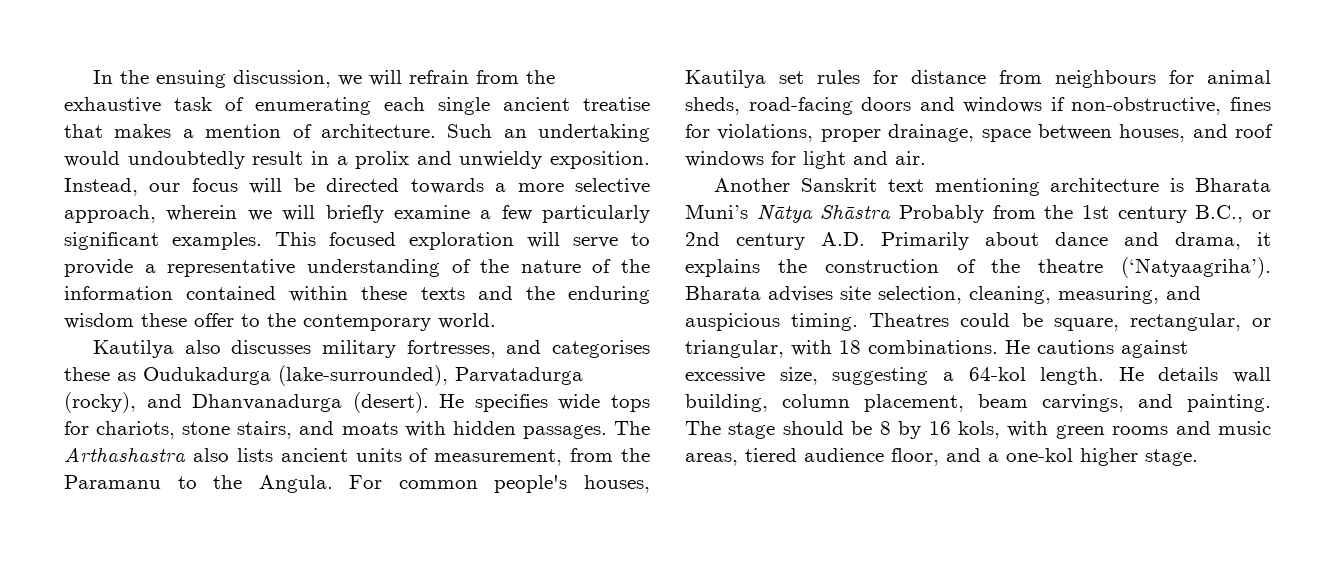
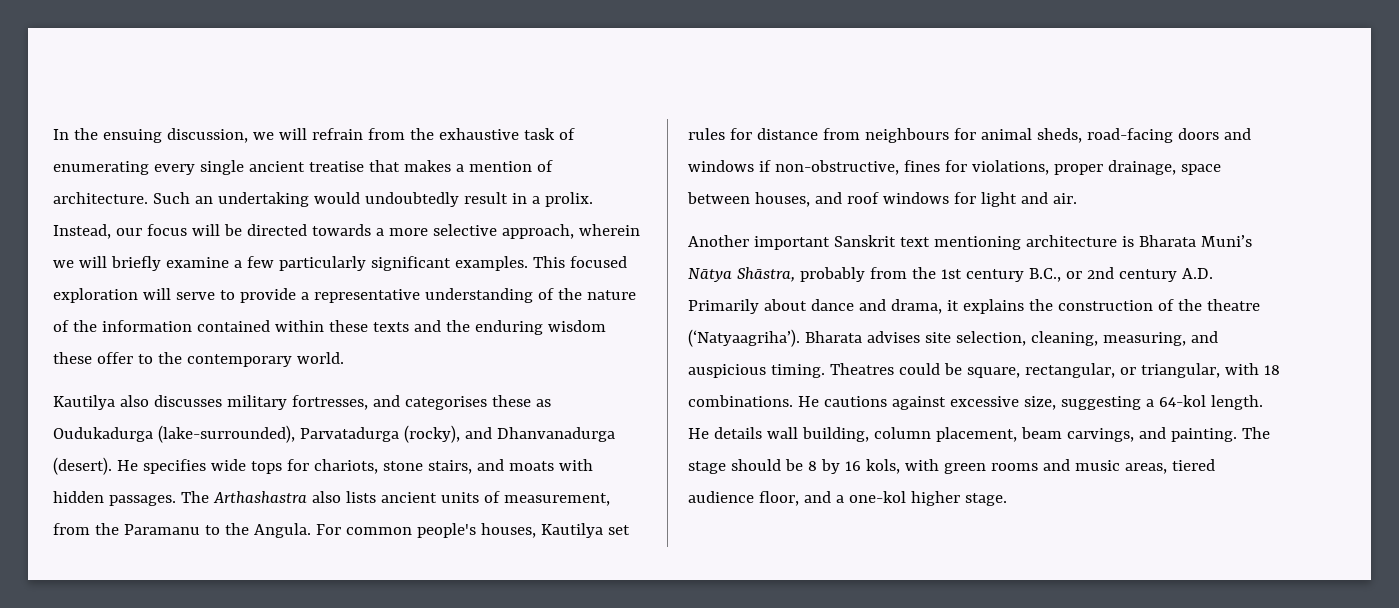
- In the ensuing discussion, we will refrain from the exhaustive task of enumerating each single ancient treatise that makes a mention of architecture.
+ In the ensuing discussion, we will refrain from the exhaustive task of enumerating every single ancient treatise that makes a mention of architecture.
- Such an undertaking would undoubtedly result in a prolix and unwieldy exposition.
+ Such an undertaking would undoubtedly result in a prolix.
- Another Sanskrit text mentioning architecture is Bharata Muni’s Nātya Shāstra Probably from the 1st century B.C., or 2nd century A.D. Primarily about dance and drama, it explains the construction of the theatre (‘Natyaagriha’).
+ Another important Sanskrit text mentioning architecture is Bharata Muni’s Nātya Shāstra, probably from the 1st century B.C., or 2nd century A.D. Primarily about dance and drama, it explains the construction of the theatre (‘Natyaagriha’).

